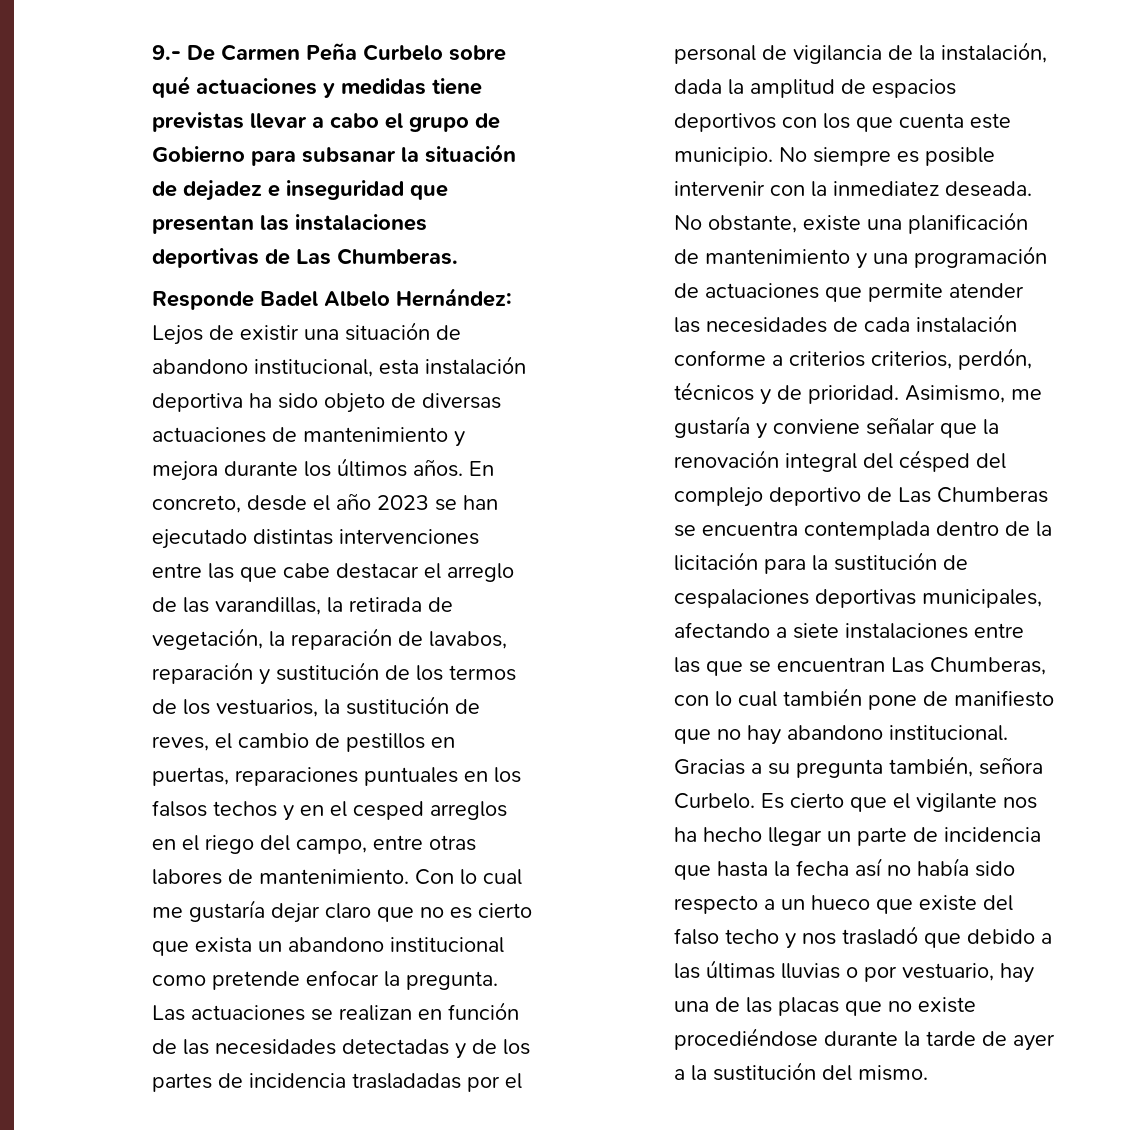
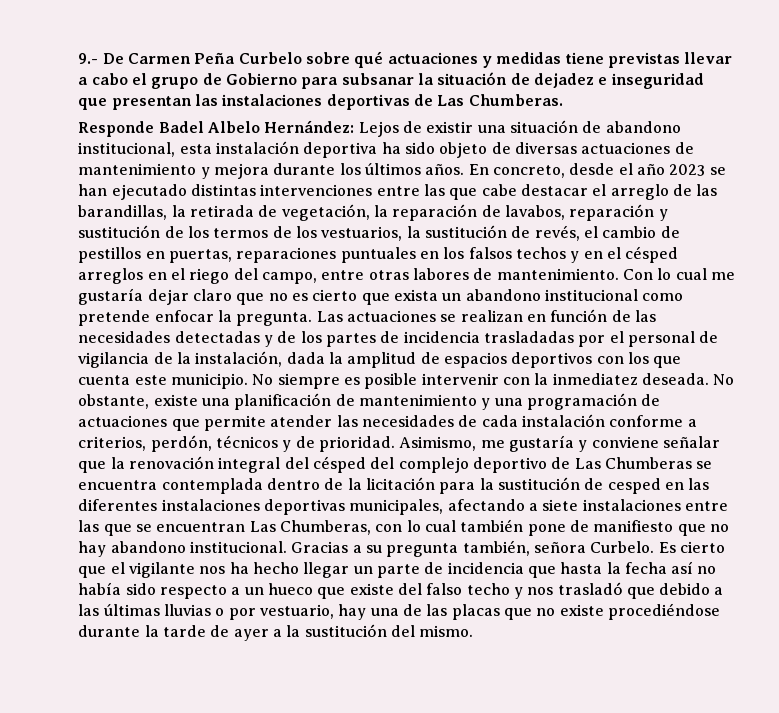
- En concreto, desde el año 2023 se han ejecutado distintas intervenciones entre las que cabe destacar el arreglo de las varandillas, la retirada de vegetación, la reparación de lavabos, reparación y sustitución de los termos de los vestuarios, la sustitución de reves, el cambio de pestillos en puertas, reparaciones puntuales en los falsos techos y en el cesped arreglos en el riego del campo, entre otras labores de mantenimiento.
+ En concreto, desde el año 2023 se han ejecutado distintas intervenciones entre las que cabe destacar el arreglo de las barandillas, la retirada de vegetación, la reparación de lavabos, reparación y sustitución de los termos de los vestuarios, la sustitución de revés, el cambio de pestillos en puertas, reparaciones puntuales en los falsos techos y en el césped arreglos en el riego del campo, entre otras labores de mantenimiento.
- No obstante, existe una planificación de mantenimiento y una programación de actuaciones que permite atender las necesidades de cada instalación conforme a criterios criterios, perdón, técnicos y de prioridad.
+ No obstante, existe una planificación de mantenimiento y una programación de actuaciones que permite atender las necesidades de cada instalación conforme a criterios, perdón, técnicos y de prioridad.
- Asimismo, me gustaría y conviene señalar que la renovación integral del césped del complejo deportivo de Las Chumberas se encuentra contemplada dentro de la licitación para la sustitución de cespalaciones deportivas municipales, afectando a siete instalaciones entre las que se encuentran Las Chumberas, con lo cual también pone de manifiesto que no hay abandono institucional.
+ Asimismo, me gustaría y conviene señalar que la renovación integral del césped del complejo deportivo de Las Chumberas se encuentra contemplada dentro de la licitación para la sustitución de cesped en las diferentes instalaciones deportivas municipales, afectando a siete instalaciones entre las que se encuentran Las Chumberas, con lo cual también pone de manifiesto que no hay abandono institucional.

